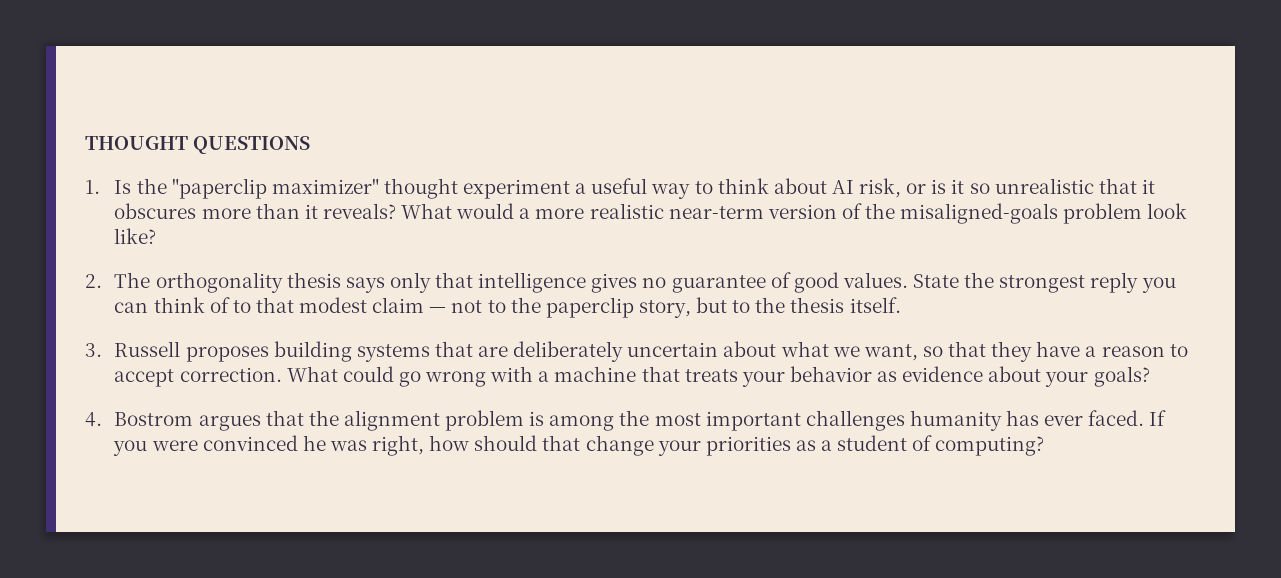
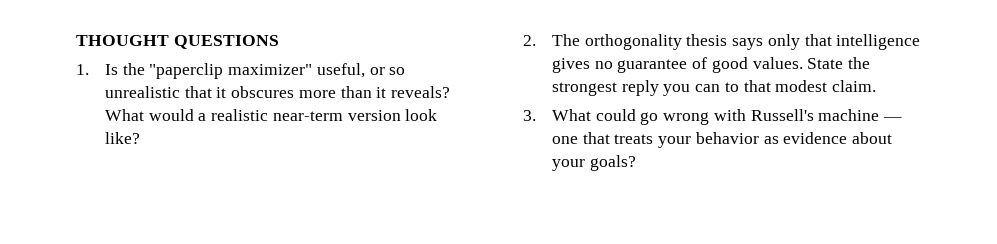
- 1. Is the "paperclip maximizer" thought experiment a useful way to think about AI risk, or is it so unrealistic that it obscures more than it reveals?
+ 1. Is the "paperclip maximizer" useful, or so unrealistic that it obscures more than it reveals?
- What would a more realistic near-term version of the misaligned-goals problem look like?
+ What would a realistic near-term version look like?
- State the strongest reply you can think of to that modest claim — not to the paperclip story, but to the thesis itself.
- 3. Russell proposes building systems that are deliberately uncertain about what we want, so that they have a reason to accept correction. What could go wrong with a machine that treats your behavior as evidence about your goals?
+ State the strongest reply you can to that modest claim.
+ 3. What could go wrong with Russell's machine — one that treats your behavior as evidence about your goals?
- 4. Bostrom argues that the alignment problem is among the most important challenges humanity has ever faced. If you were convinced he was right, how should that change your priorities as a student of computing?

